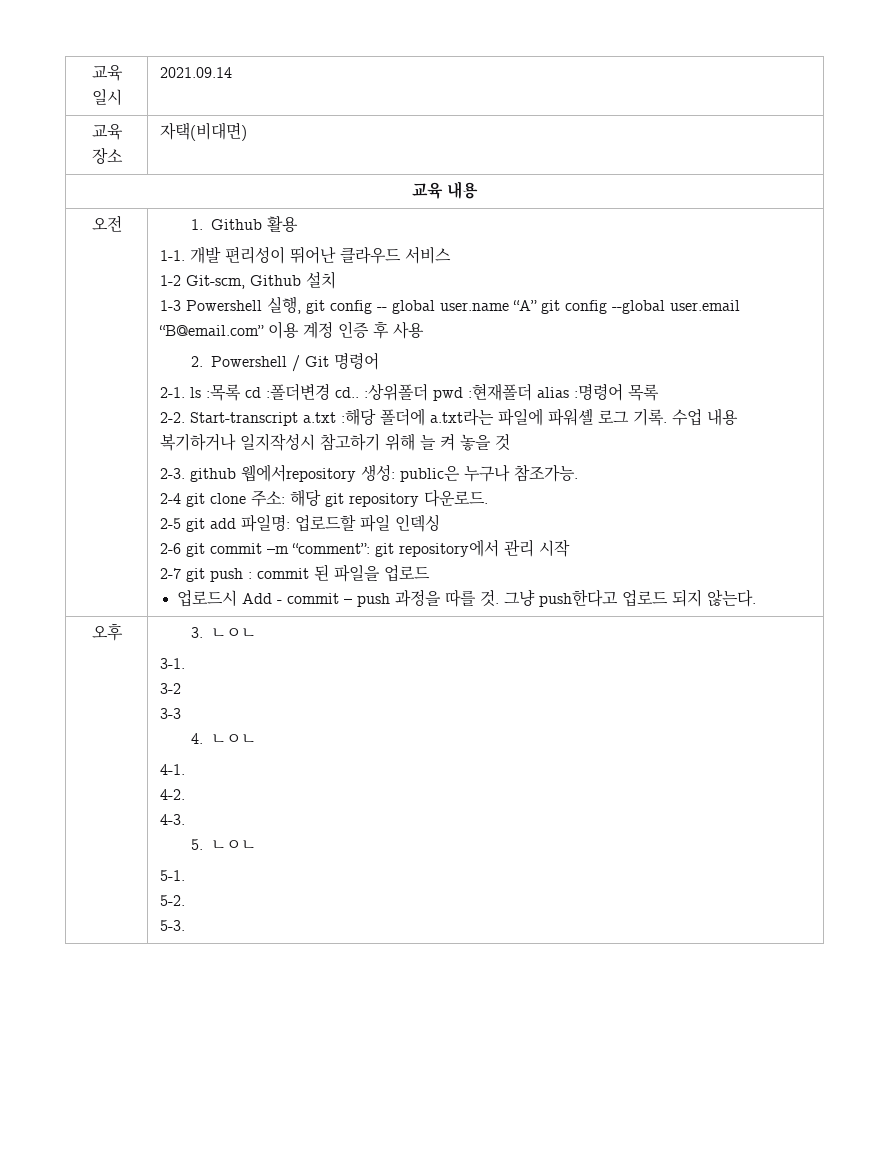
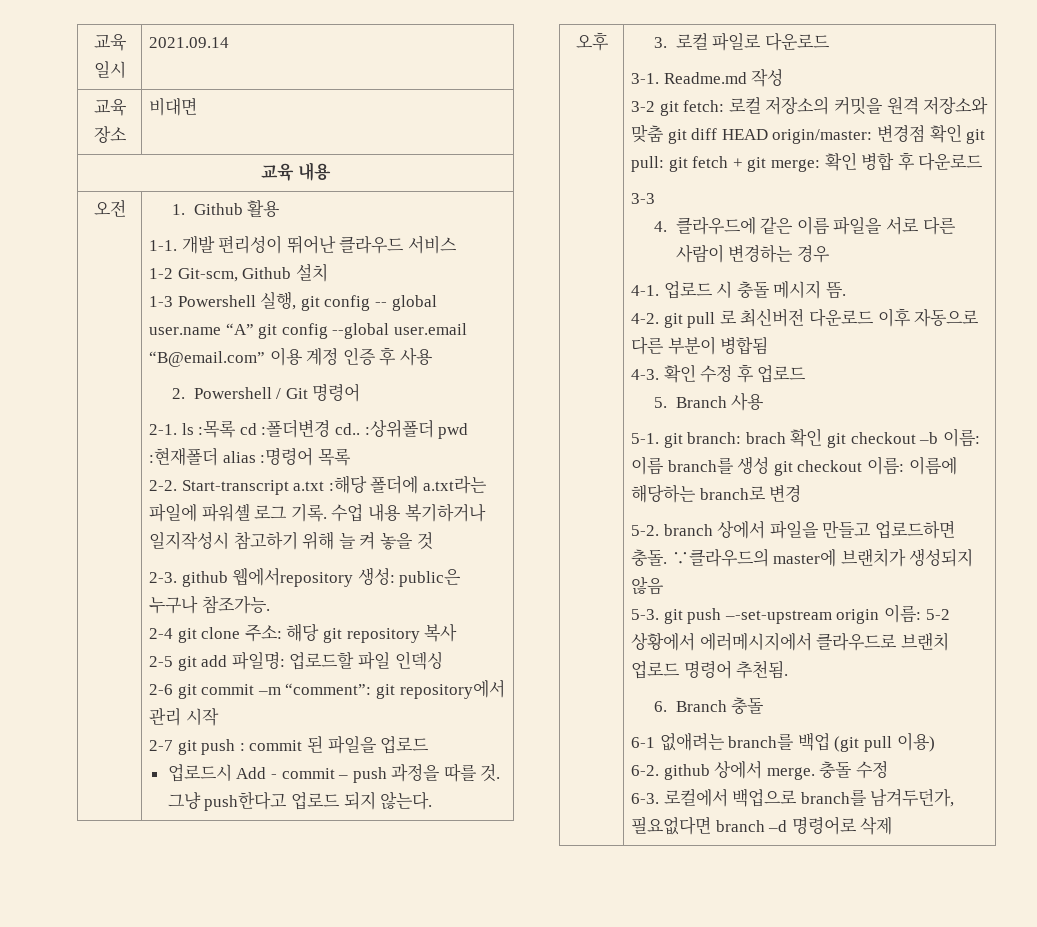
- 교육 장소 | 자택(비대면)
+ 교육 장소 | 비대면
- 2-4 git clone 주소: 해당 git repository 다운로드.
+ 2-4 git clone 주소: 해당 git repository 복사
- 3. ㄴㅇㄴ
+ 3. 로컬 파일로 다운로드
+ Readme.md 작성
- 3-2
+ 3-2 git fetch: 로컬 저장소의 커밋을 원격 저장소와 맞춤 git diff HEAD origin/master: 변경점 확인 git pull: git fetch + git merge: 확인 병합 후 다운로드
  3-3
- 4. ㄴㅇㄴ
- 4-1.
- 4-2.
- 4-3.
+ 4. 클라우드에 같은 이름 파일을 서로 다른 사람이 변경하는 경우
+ 4-1. 업로드 시 충돌 메시지 뜸.
+ 4-2. git pull 로 최신버전 다운로드 이후 자동으로 다른 부분이 병합됨
+ 4-3. 확인 수정 후 업로드
- 5. ㄴㅇㄴ
+ 5. Branch 사용
- 5-1.
- 5-2.
- 5-3.
+ 5-1. git branch: brach 확인 git checkout –b 이름: 이름 branch를 생성 git checkout 이름: 이름에 해당하는 branch로 변경
+ 5-2. branch 상에서 파일을 만들고 업로드하면 충돌. ∵클라우드의 master에 브랜치가 생성되지 않음
+ 5-3. git push –-set-upstream origin 이름: 5-2 상황에서 에러메시지에서 클라우드로 브랜치 업로드 명령어 추천됨.
+ 6. Branch 충돌
+ 6-1 없애려는 branch를 백업 (git pull 이용)
+ 6-2. github 상에서 merge. 충돌 수정
+ 6-3. 로컬에서 백업으로 branch를 남겨두던가, 필요없다면 branch –d 명령어로 삭제

